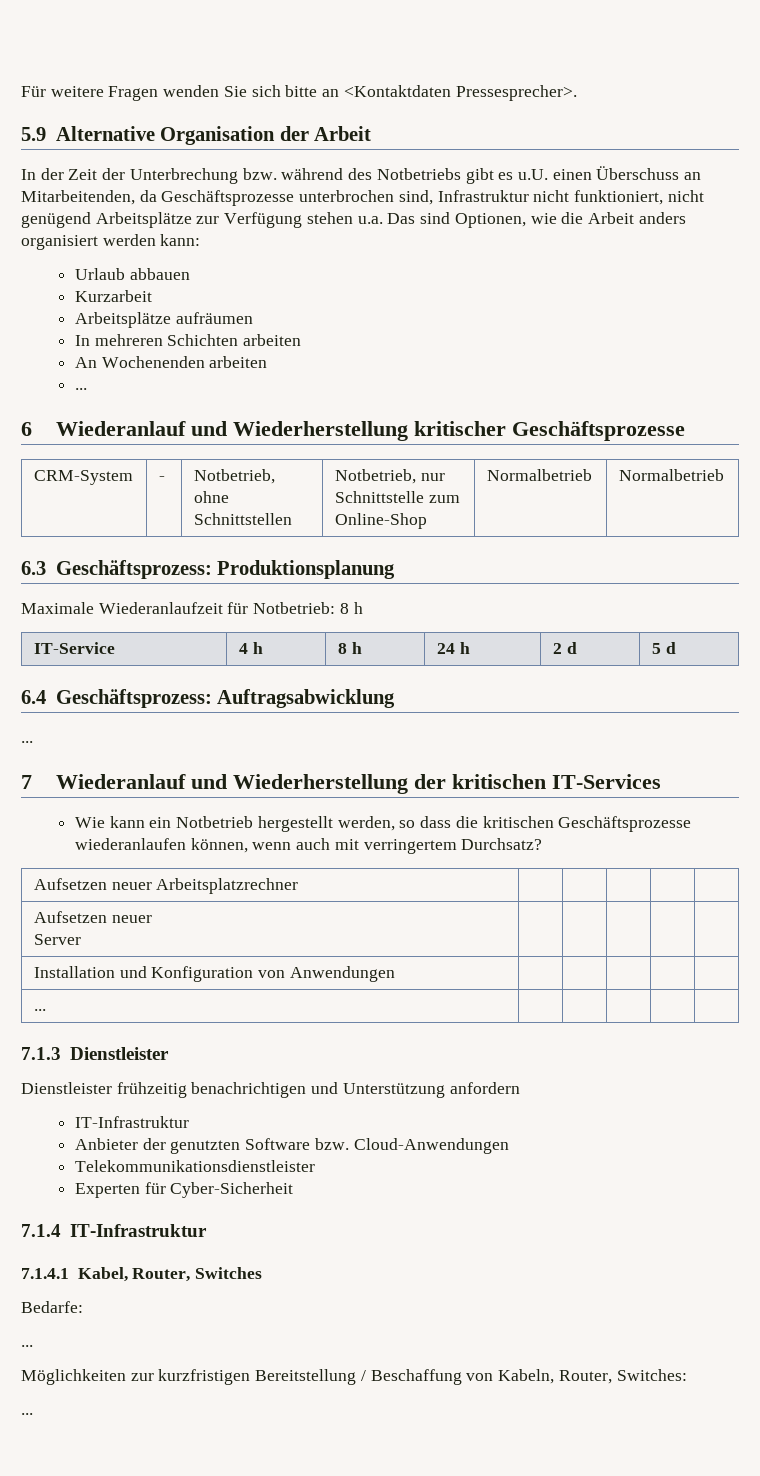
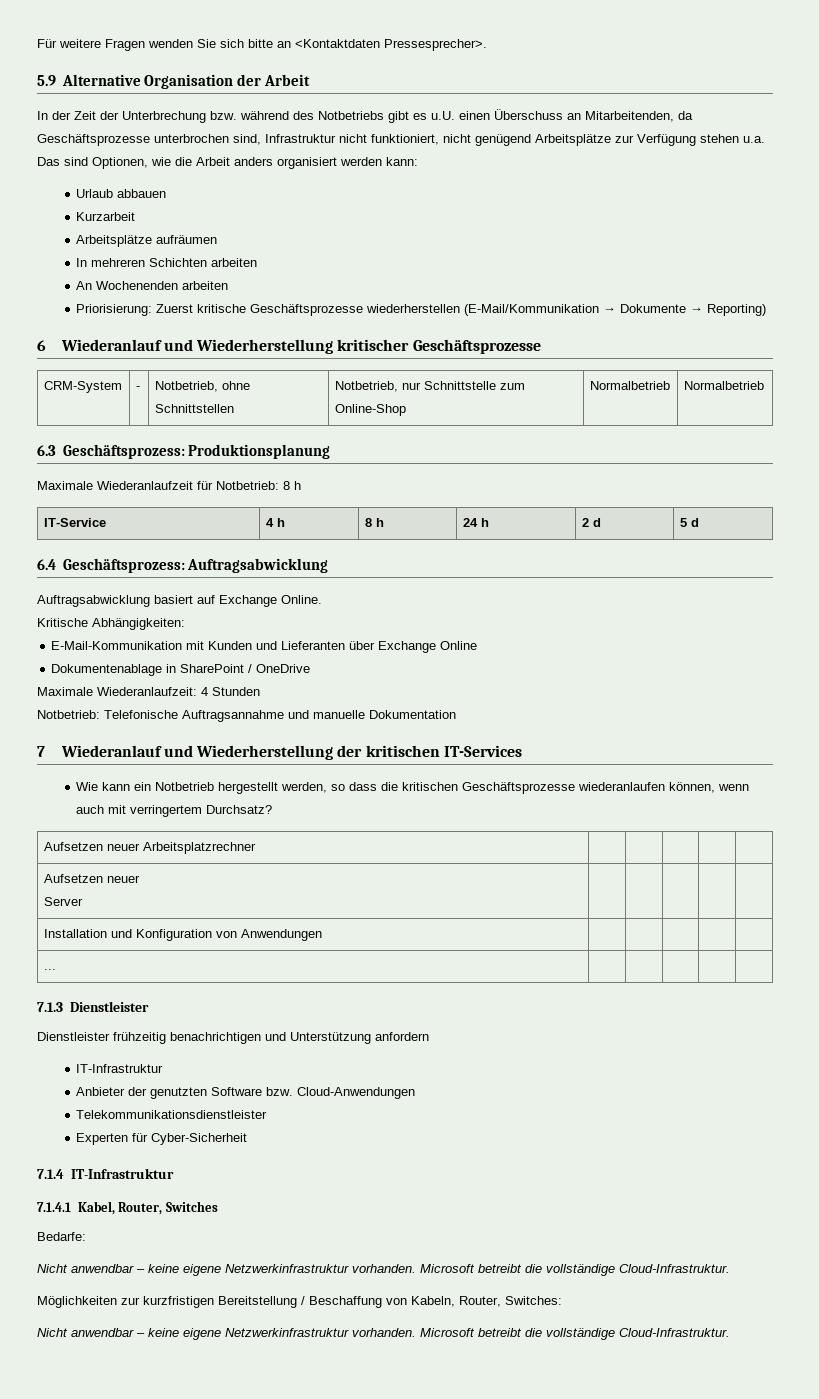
  An Wochenenden arbeiten
- ...
+ Priorisierung: Zuerst kritische Geschäftsprozesse wiederherstellen (E-Mail/Kommunikation → Dokumente → Reporting)
  6.4 Geschäftsprozess: Auftragsabwicklung
- ...
+ Auftragsabwicklung basiert auf Exchange Online.
+ Kritische Abhängigkeiten:
+ E-Mail-Kommunikation mit Kunden und Lieferanten über Exchange Online
+ Dokumentenablage in SharePoint / OneDrive
+ Maximale Wiederanlaufzeit: 4 Stunden
+ Notbetrieb: Telefonische Auftragsannahme und manuelle Dokumentation
  Bedarfe:
- ...
+ Nicht anwendbar – keine eigene Netzwerkinfrastruktur vorhanden. Microsoft betreibt die vollständige Cloud-Infrastruktur.
  Möglichkeiten zur kurzfristigen Bereitstellung / Beschaffung von Kabeln, Router, Switches:
- ...
+ Nicht anwendbar – keine eigene Netzwerkinfrastruktur vorhanden. Microsoft betreibt die vollständige Cloud-Infrastruktur.

